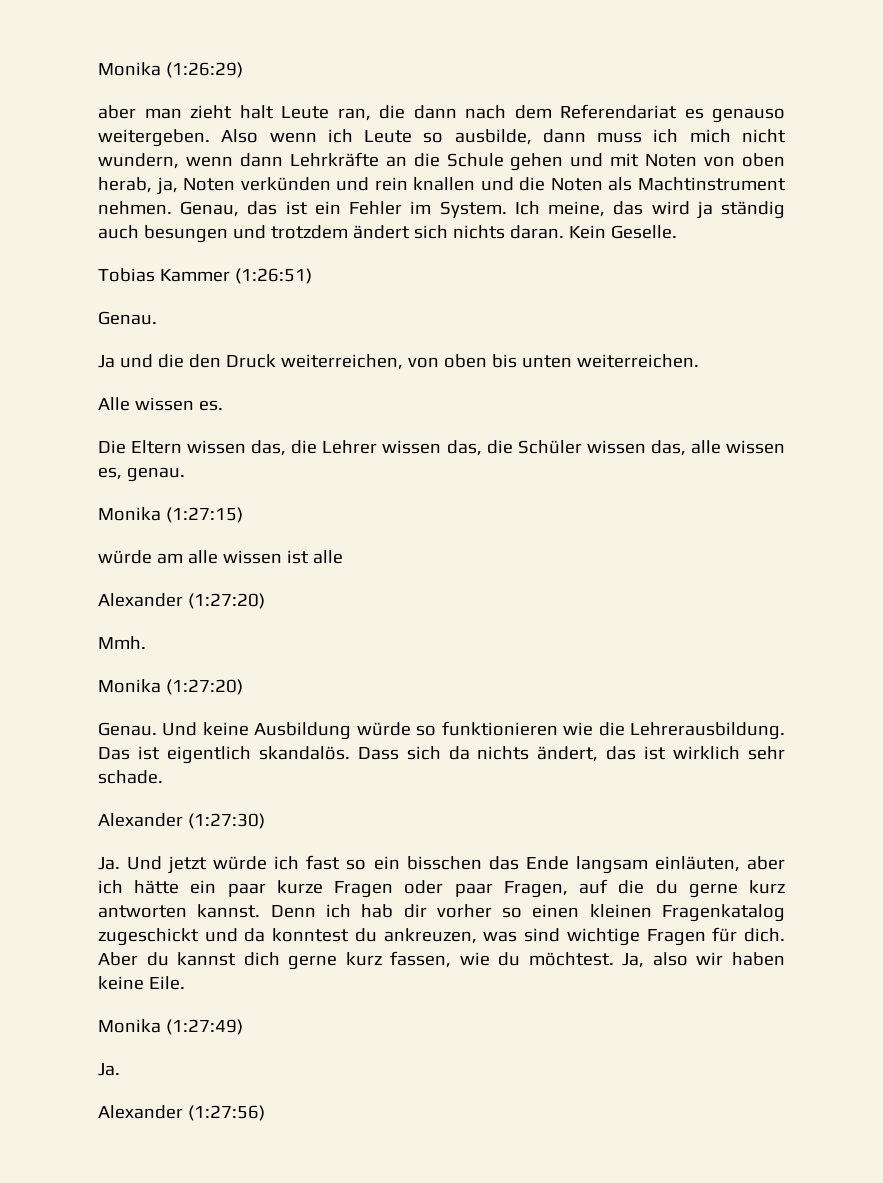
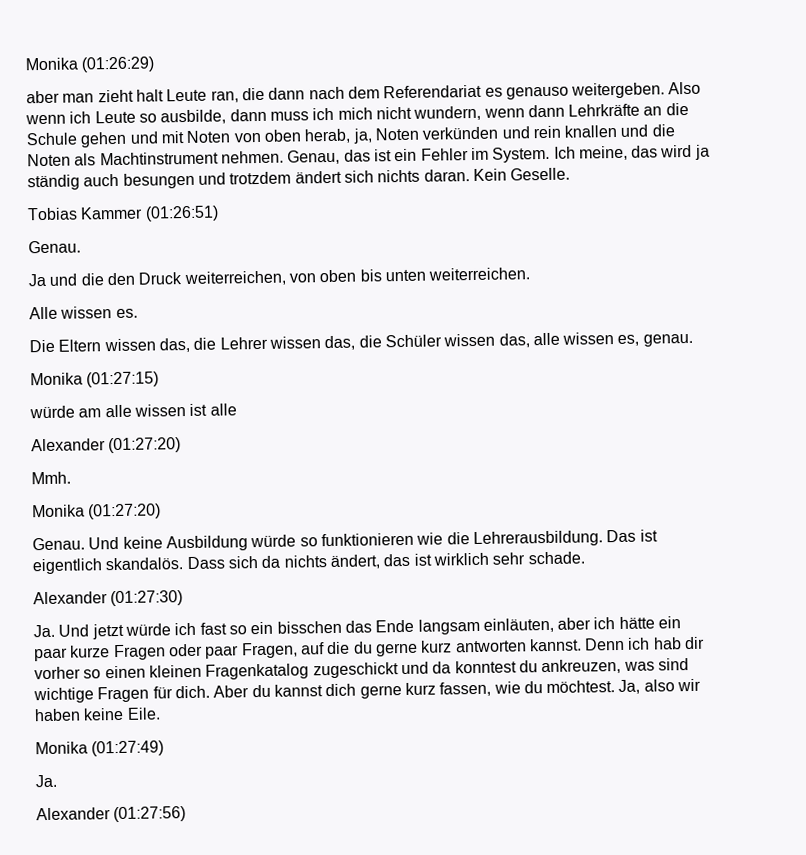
- Monika (1:26:29)
+ Monika (01:26:29)
- Tobias Kammer (1:26:51)
+ Tobias Kammer (01:26:51)
- Monika (1:27:15)
+ Monika (01:27:15)
- Alexander (1:27:20)
+ Alexander (01:27:20)
- Monika (1:27:20)
+ Monika (01:27:20)
- Alexander (1:27:30)
+ Alexander (01:27:30)
- Monika (1:27:49)
+ Monika (01:27:49)
- Alexander (1:27:56)
+ Alexander (01:27:56)

